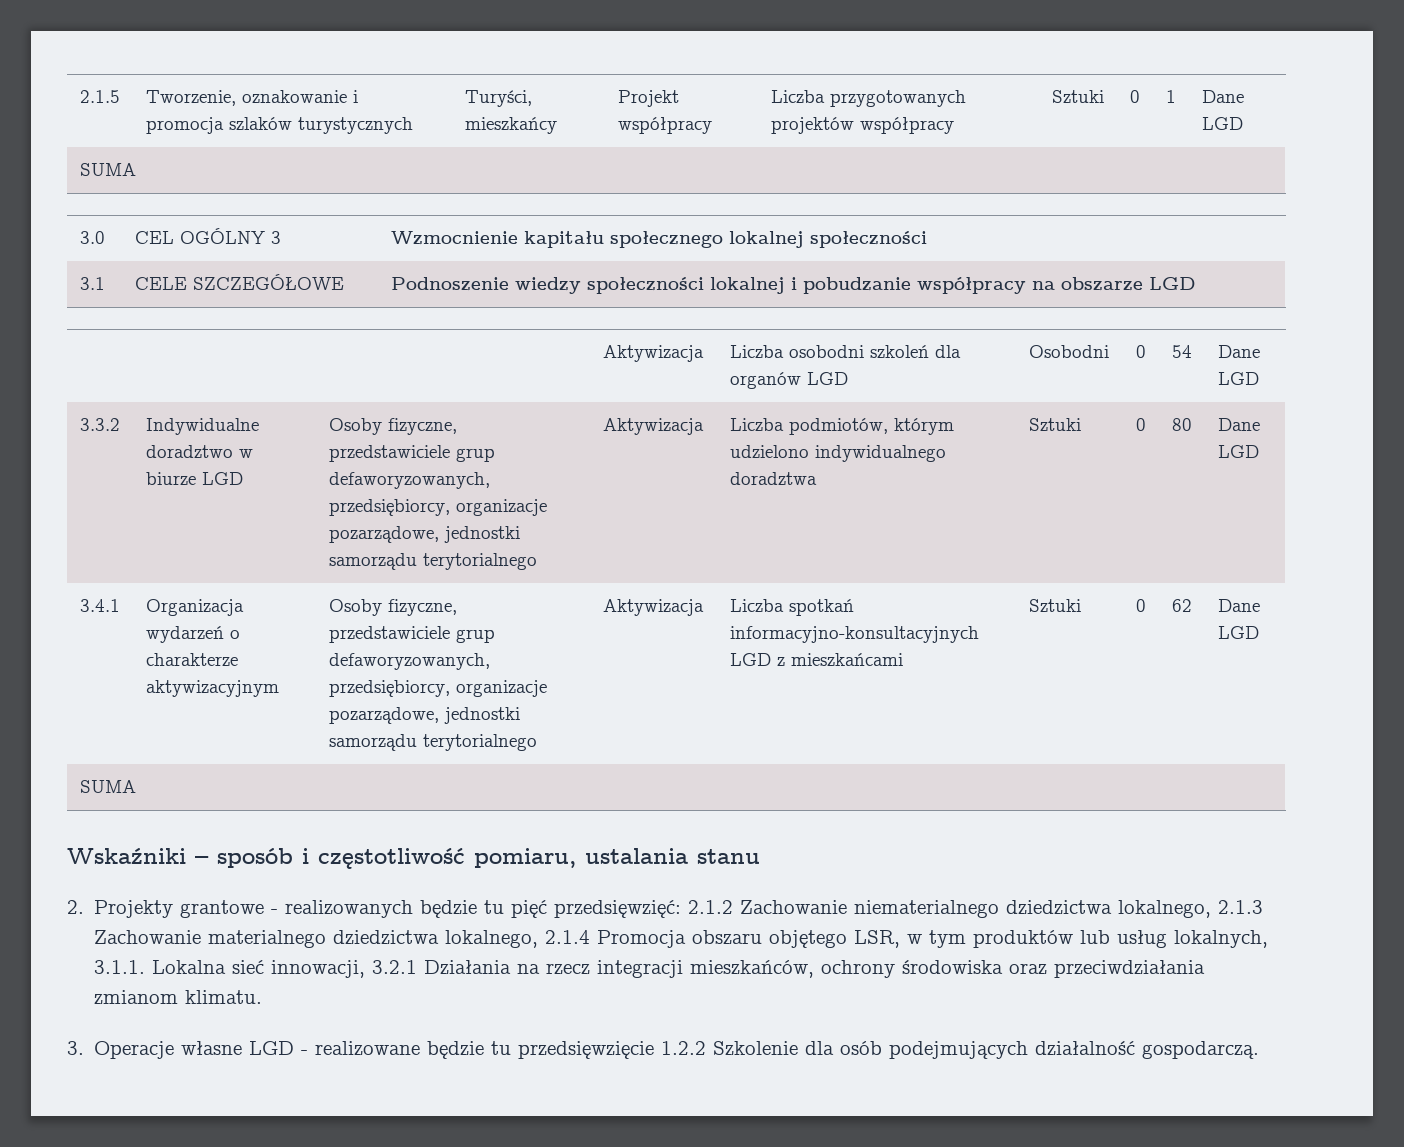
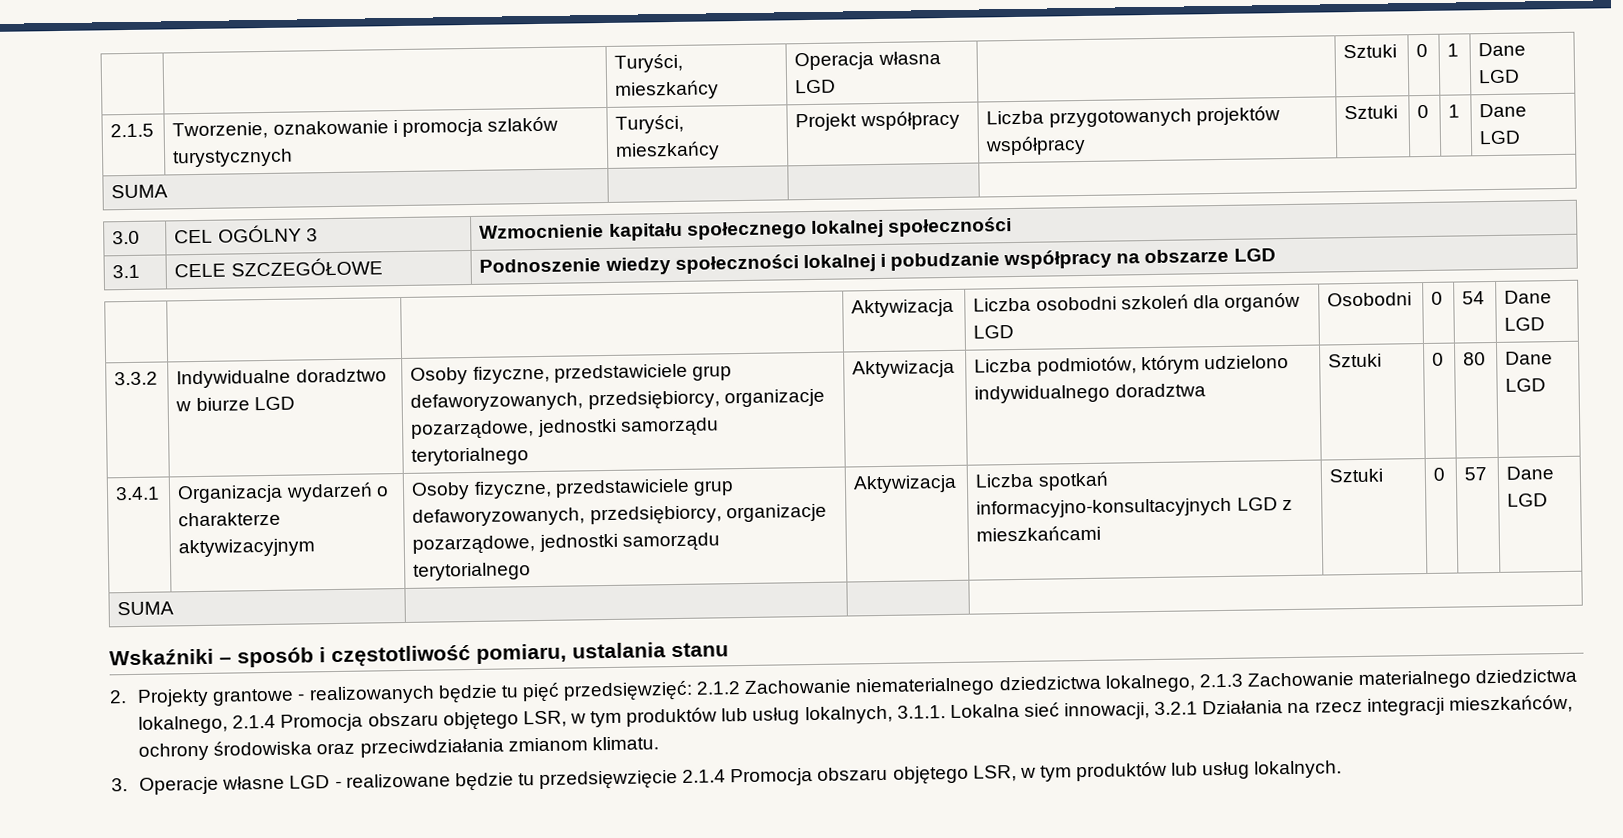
+ | | Turyści, mieszkańcy | Operacja własna LGD | | Sztuki | 0 | 1 | Dane LGD
- 3.4.1 | Organizacja wydarzeń o charakterze aktywizacyjnym | Osoby fizyczne, przedstawiciele grup defaworyzowanych, przedsiębiorcy, organizacje pozarządowe, jednostki samorządu terytorialnego | Aktywizacja | Liczba spotkań informacyjno-konsultacyjnych LGD z mieszkańcami | Sztuki | 0 | 62 | Dane LGD
+ 3.4.1 | Organizacja wydarzeń o charakterze aktywizacyjnym | Osoby fizyczne, przedstawiciele grup defaworyzowanych, przedsiębiorcy, organizacje pozarządowe, jednostki samorządu terytorialnego | Aktywizacja | Liczba spotkań informacyjno-konsultacyjnych LGD z mieszkańcami | Sztuki | 0 | 57 | Dane LGD
- 3. Operacje własne LGD - realizowane będzie tu przedsięwzięcie 1.2.2 Szkolenie dla osób podejmujących działalność gospodarczą.
+ 3. Operacje własne LGD - realizowane będzie tu przedsięwzięcie 2.1.4 Promocja obszaru objętego LSR, w tym produktów lub usług lokalnych.

